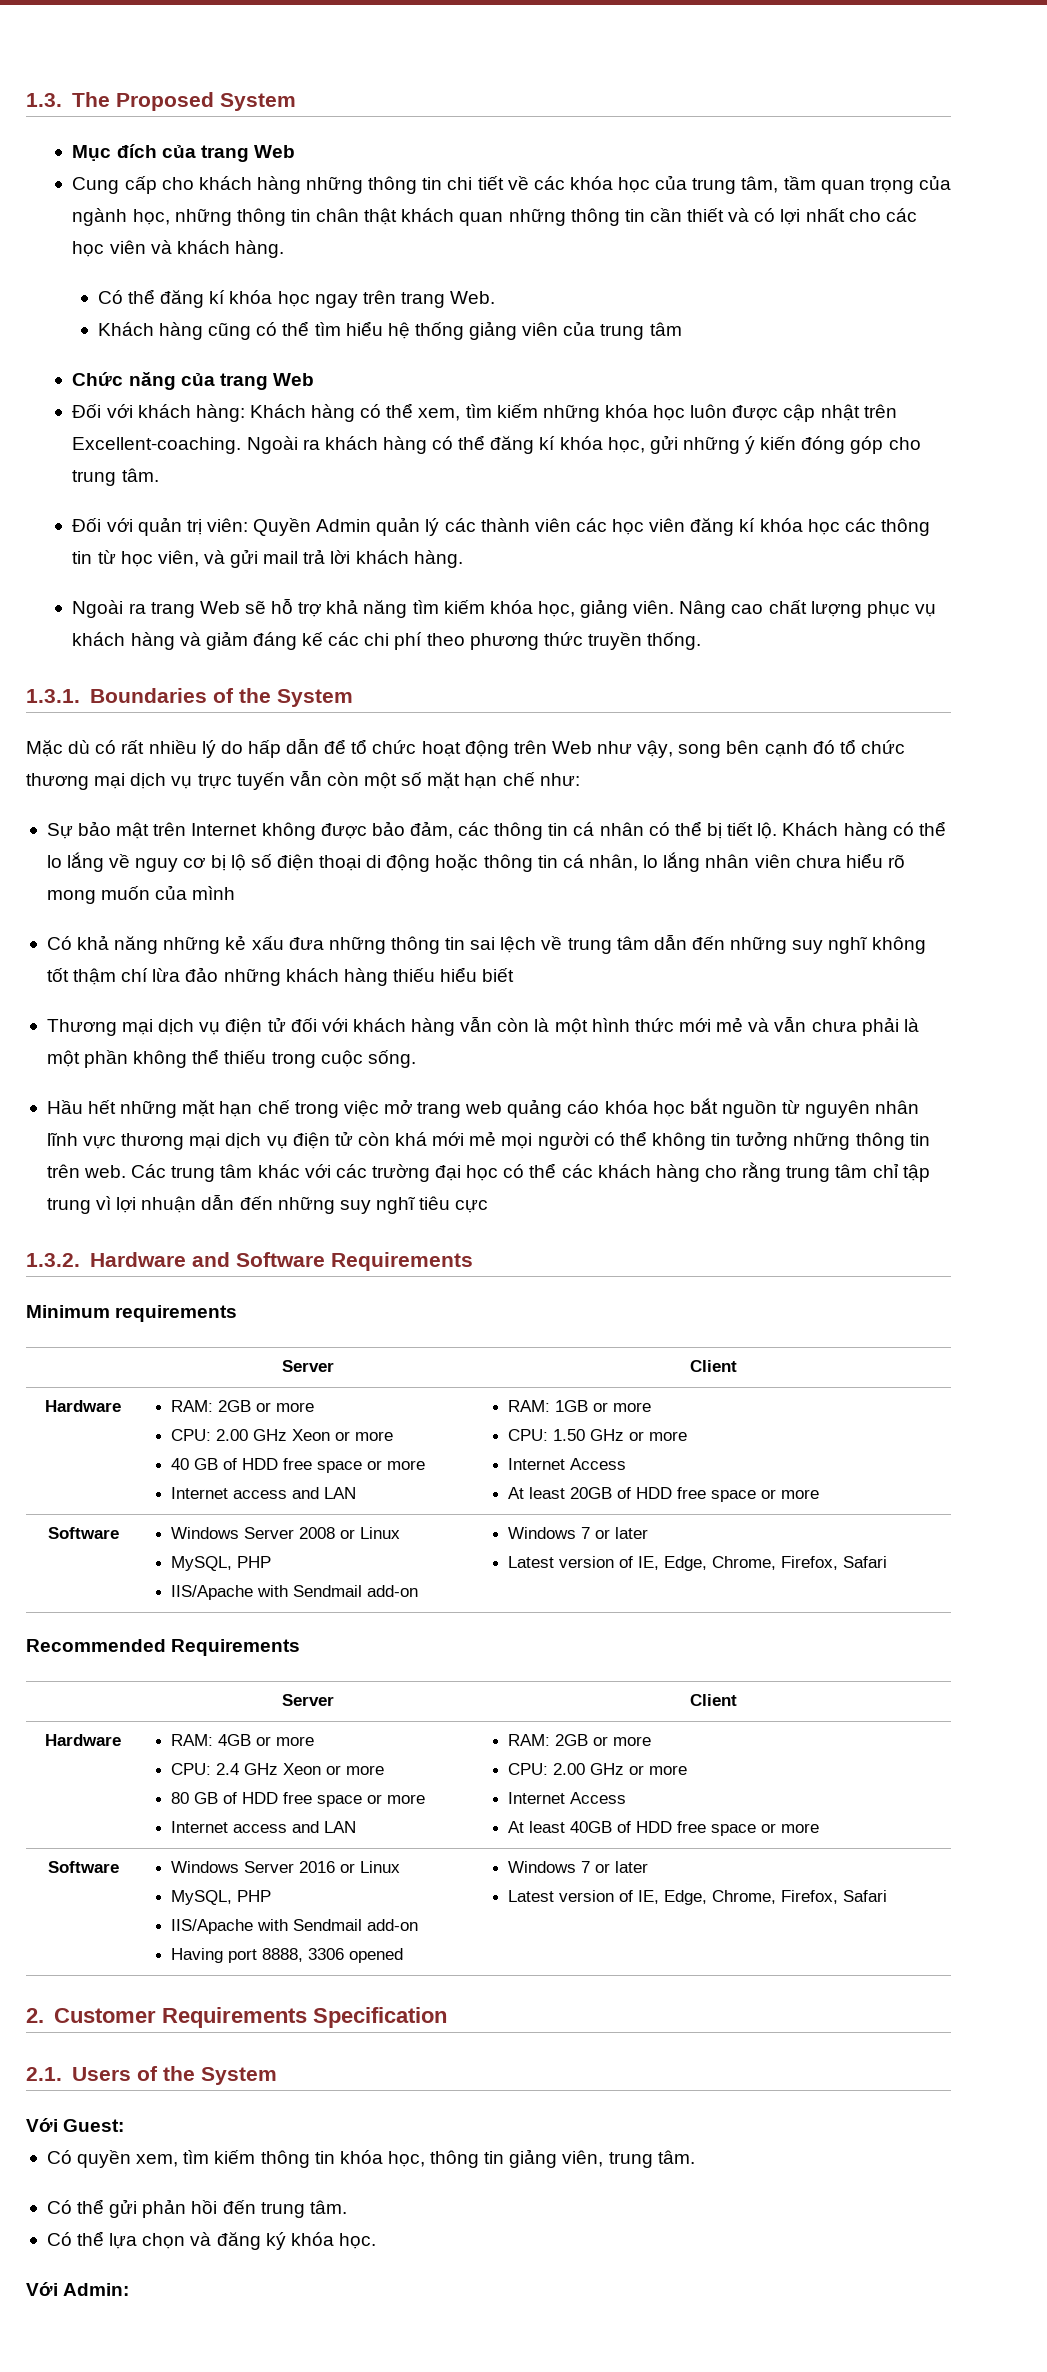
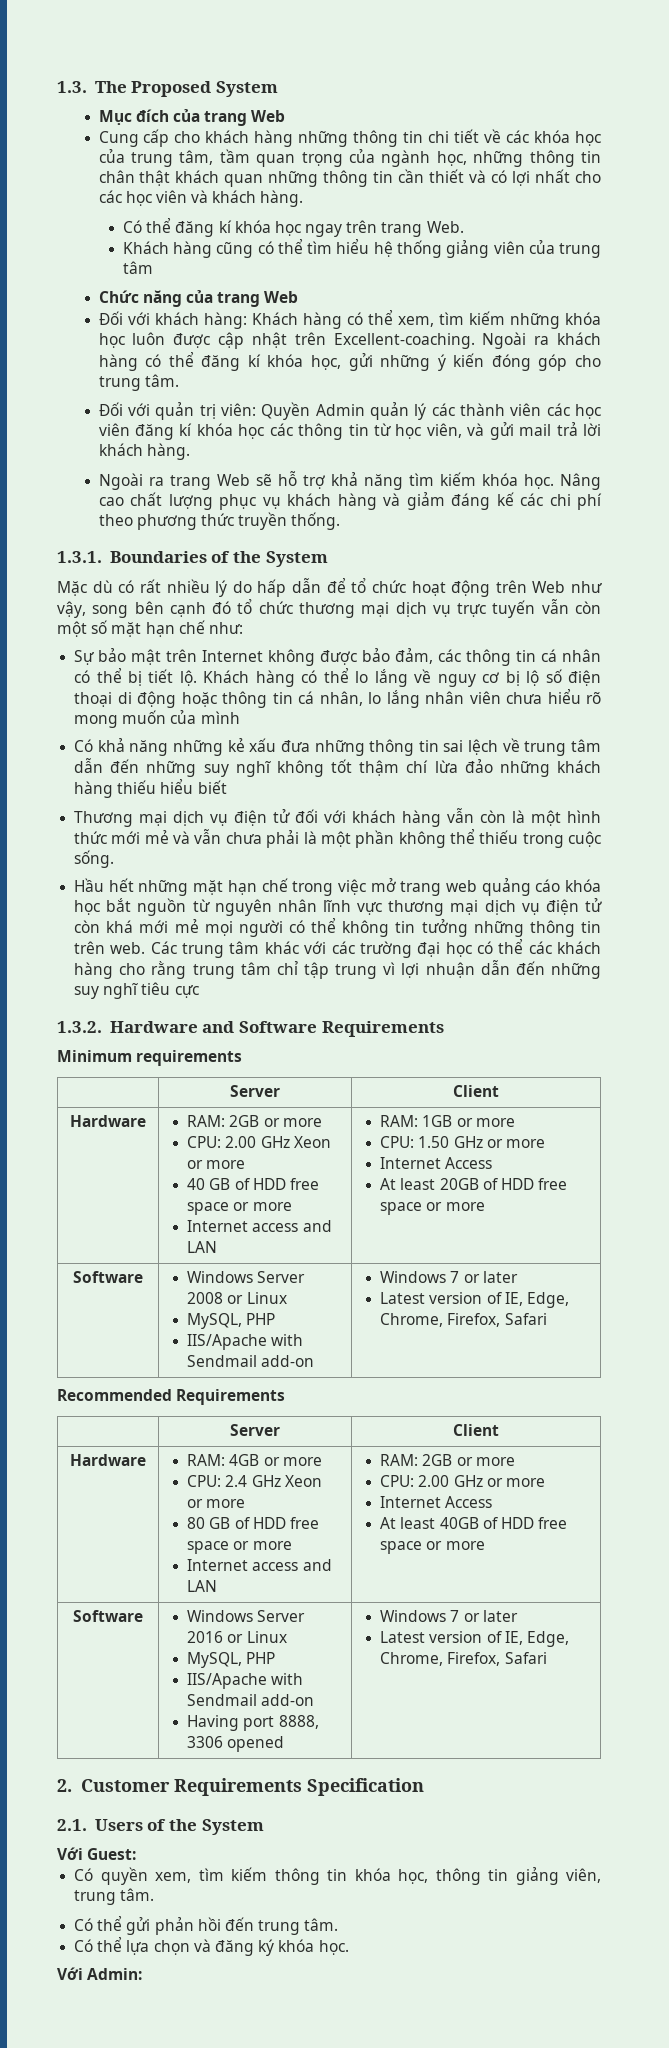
- Ngoài ra trang Web sẽ hỗ trợ khả năng tìm kiếm khóa học, giảng viên.
+ Ngoài ra trang Web sẽ hỗ trợ khả năng tìm kiếm khóa học.

